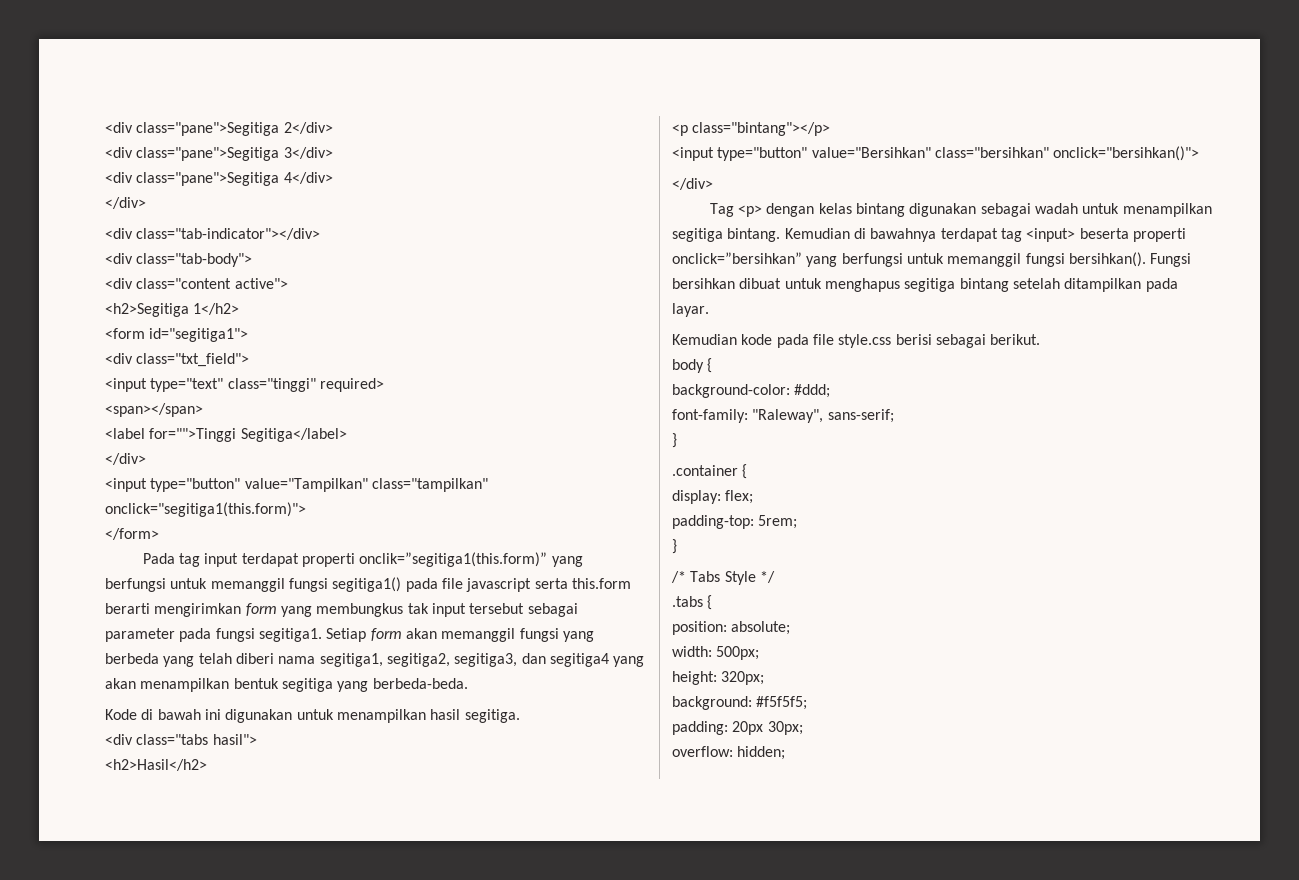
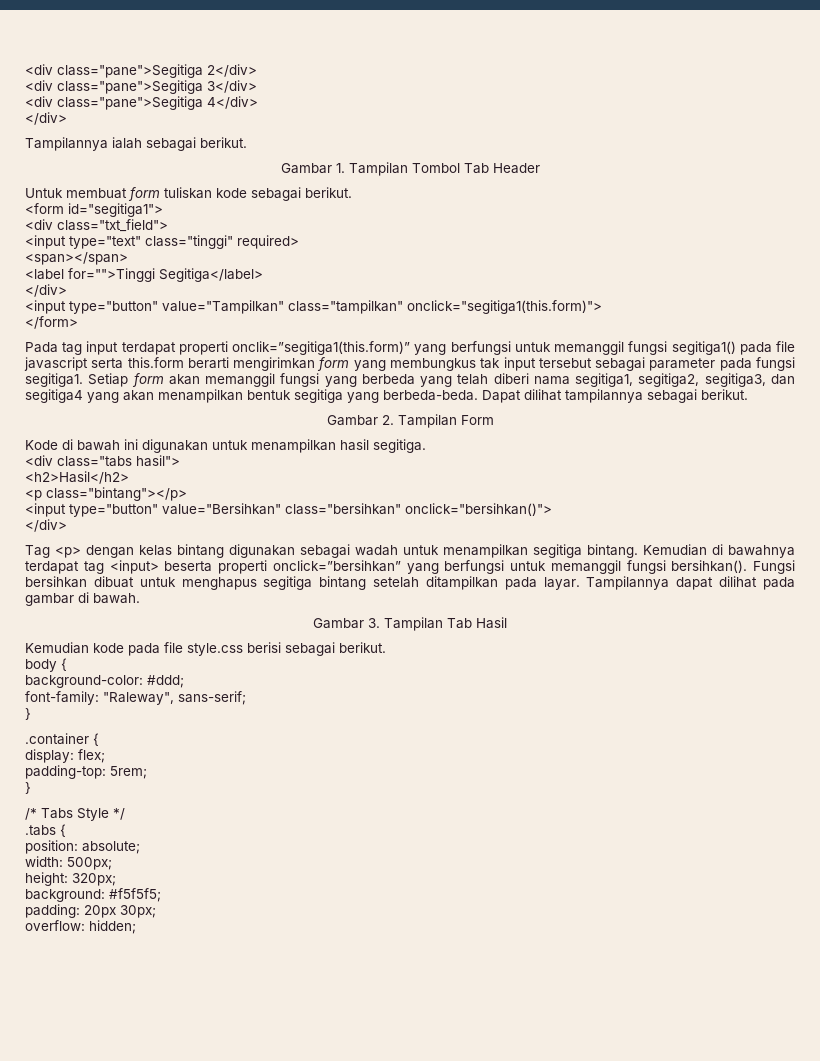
- <div class="tab-indicator"></div>
- <div class="tab-body">
- <div class="content active">
- <h2>Segitiga 1</h2>
+ Tampilannya ialah sebagai berikut.
+ Gambar 1. Tampilan Tombol Tab Header
+ Untuk membuat form tuliskan kode sebagai berikut.
+ Dapat dilihat tampilannya sebagai berikut.
+ Gambar 2. Tampilan Form
+ Tampilannya dapat dilihat pada gambar di bawah.
+ Gambar 3. Tampilan Tab Hasil

